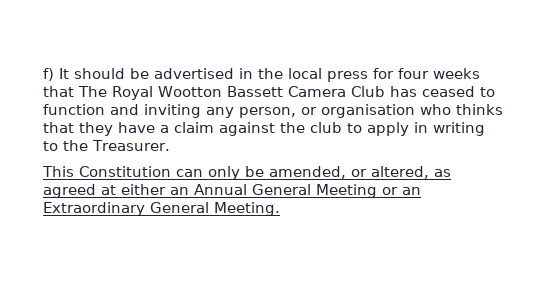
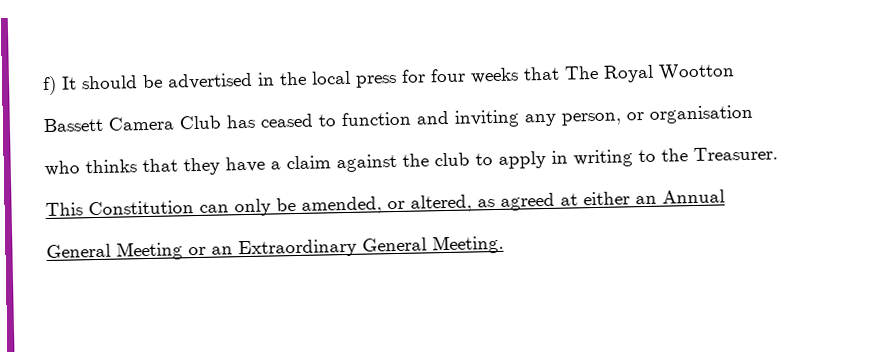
- f) It should be advertised in the local press for four weeks that The Royal Wootton Bassett Camera Club has ceased to function and inviting any person, or organisation who thinks that they have a claim against the club to apply in writing to the Treasurer.
+ f) It should be advertised in the local press for four weeks that The Royal Wootton
+ Bassett Camera Club has ceased to function and inviting any person, or organisation
+ who thinks that they have a claim against the club to apply in writing to the Treasurer.
- This Constitution can only be amended, or altered, as agreed at either an Annual General Meeting or an Extraordinary General Meeting.
+ This Constitution can only be amended, or altered, as agreed at either an Annual
+ General Meeting or an Extraordinary General Meeting.

